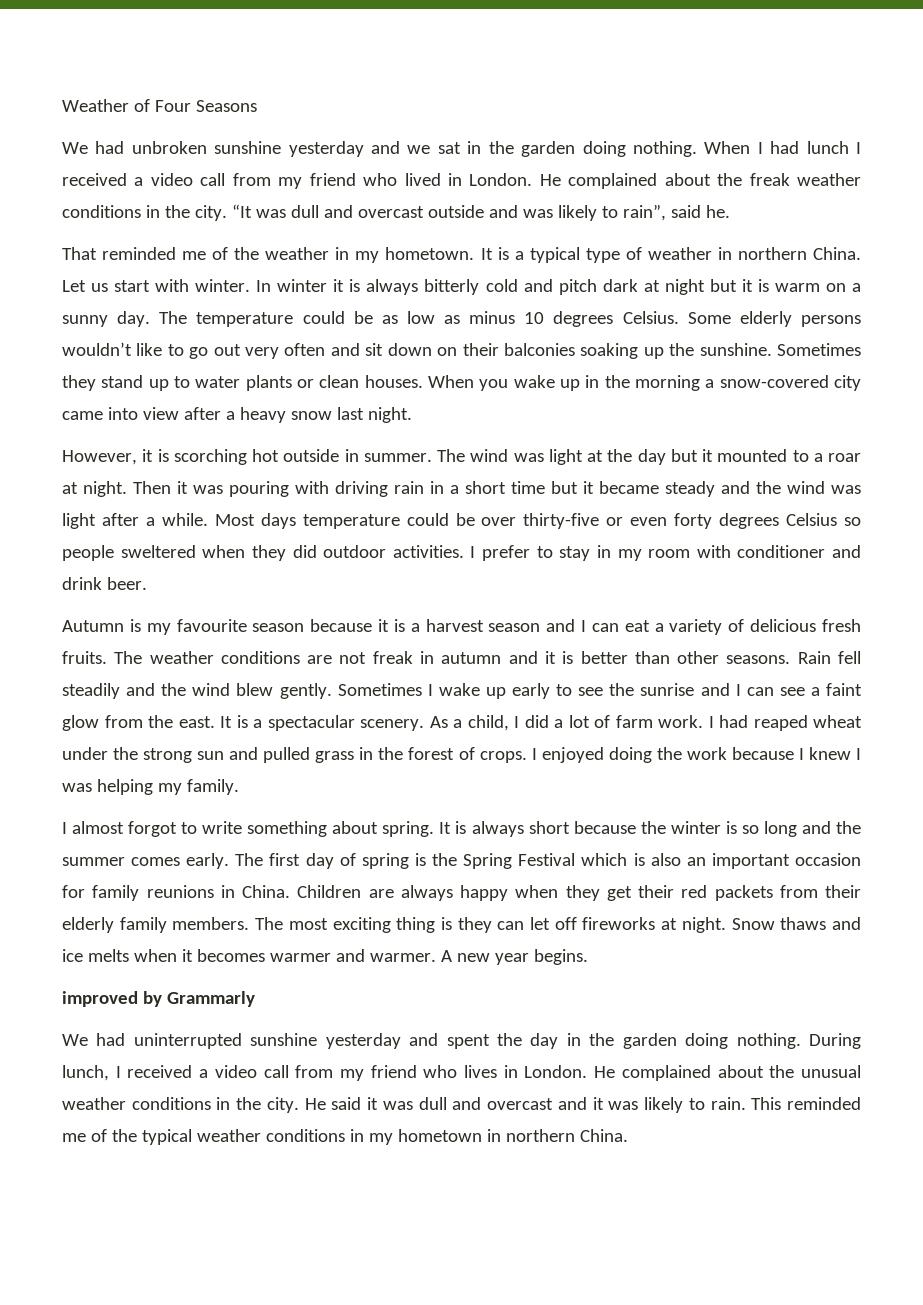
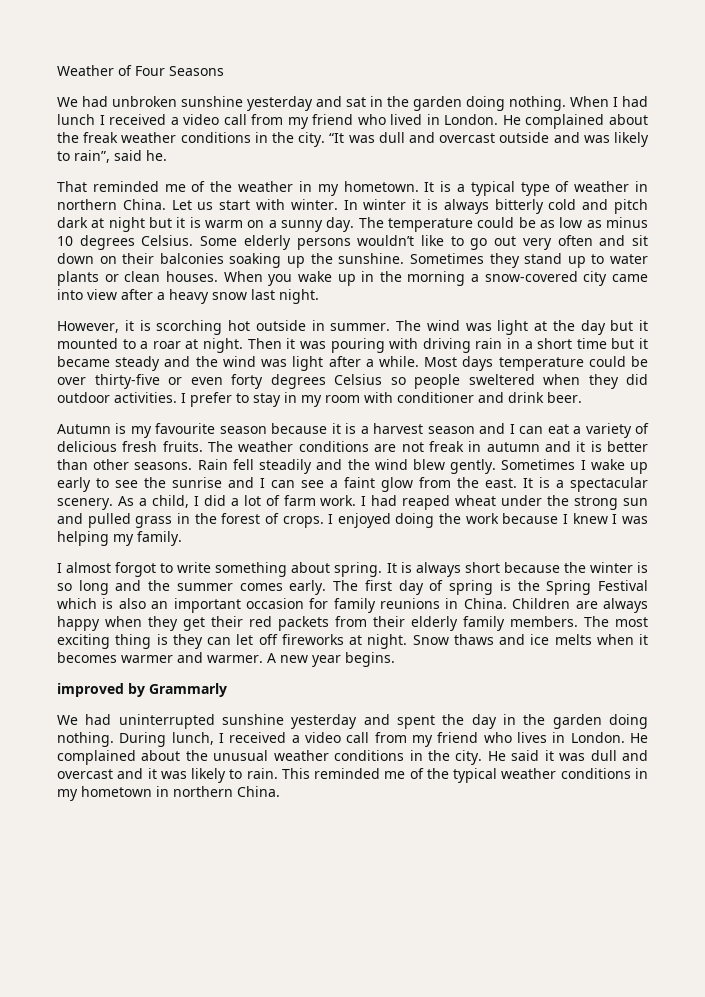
- We had unbroken sunshine yesterday and we sat in the garden doing nothing.
+ We had unbroken sunshine yesterday and sat in the garden doing nothing.

